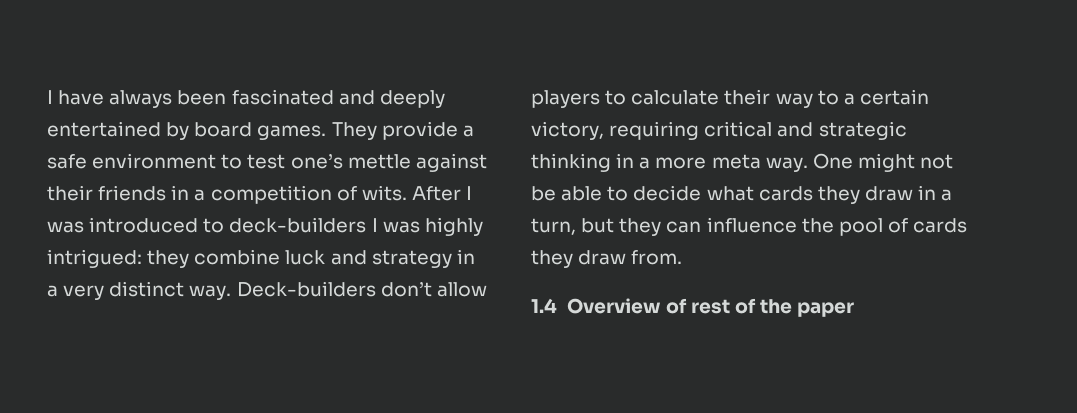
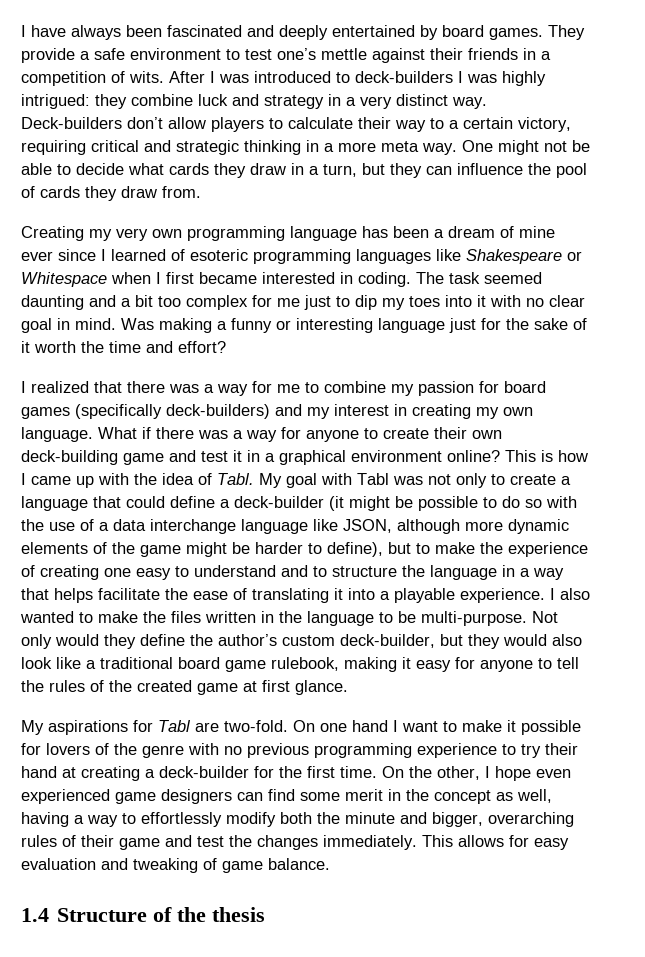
- 1.4 Overview of rest of the paper
+ Creating my very own programming language has been a dream of mine ever since I learned of esoteric programming languages like Shakespeare or Whitespace when I first became interested in coding. The task seemed daunting and a bit too complex for me just to dip my toes into it with no clear goal in mind. Was making a funny or interesting language just for the sake of it worth the time and effort?
+ I realized that there was a way for me to combine my passion for board games (specifically deck-builders) and my interest in creating my own language. What if there was a way for anyone to create their own deck-building game and test it in a graphical environment online? This is how I came up with the idea of Tabl. My goal with Tabl was not only to create a language that could define a deck-builder (it might be possible to do so with the use of a data interchange language like JSON, although more dynamic elements of the game might be harder to define), but to make the experience of creating one easy to understand and to structure the language in a way that helps facilitate the ease of translating it into a playable experience. I also wanted to make the files written in the language to be multi-purpose. Not only would they define the author’s custom deck-builder, but they would also look like a traditional board game rulebook, making it easy for anyone to tell the rules of the created game at first glance.
+ My aspirations for Tabl are two-fold. On one hand I want to make it possible for lovers of the genre with no previous programming experience to try their hand at creating a deck-builder for the first time. On the other, I hope even experienced game designers can find some merit in the concept as well, having a way to effortlessly modify both the minute and bigger, overarching rules of their game and test the changes immediately. This allows for easy evaluation and tweaking of game balance.
+ 1.4 Structure of the thesis

